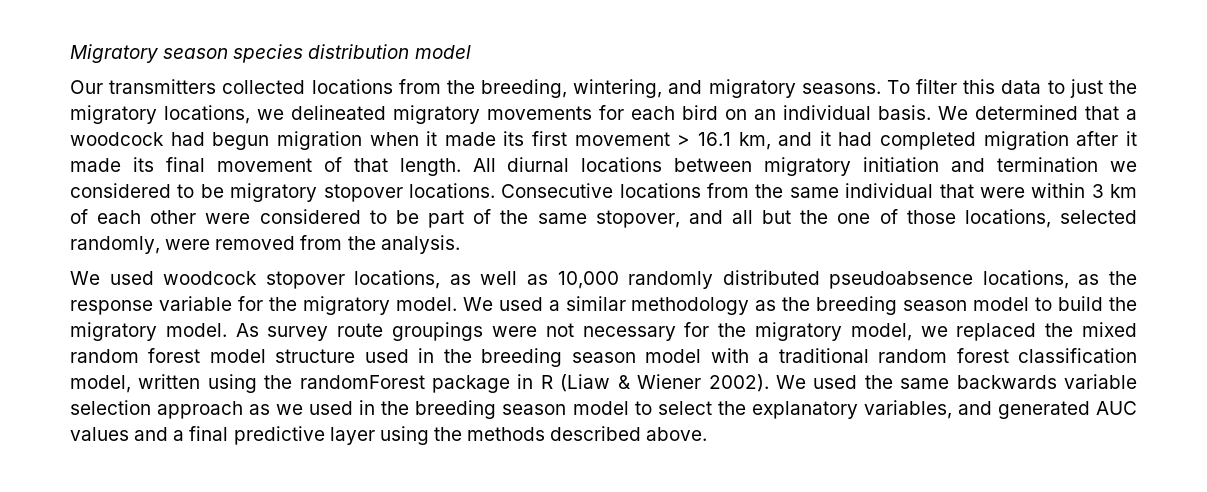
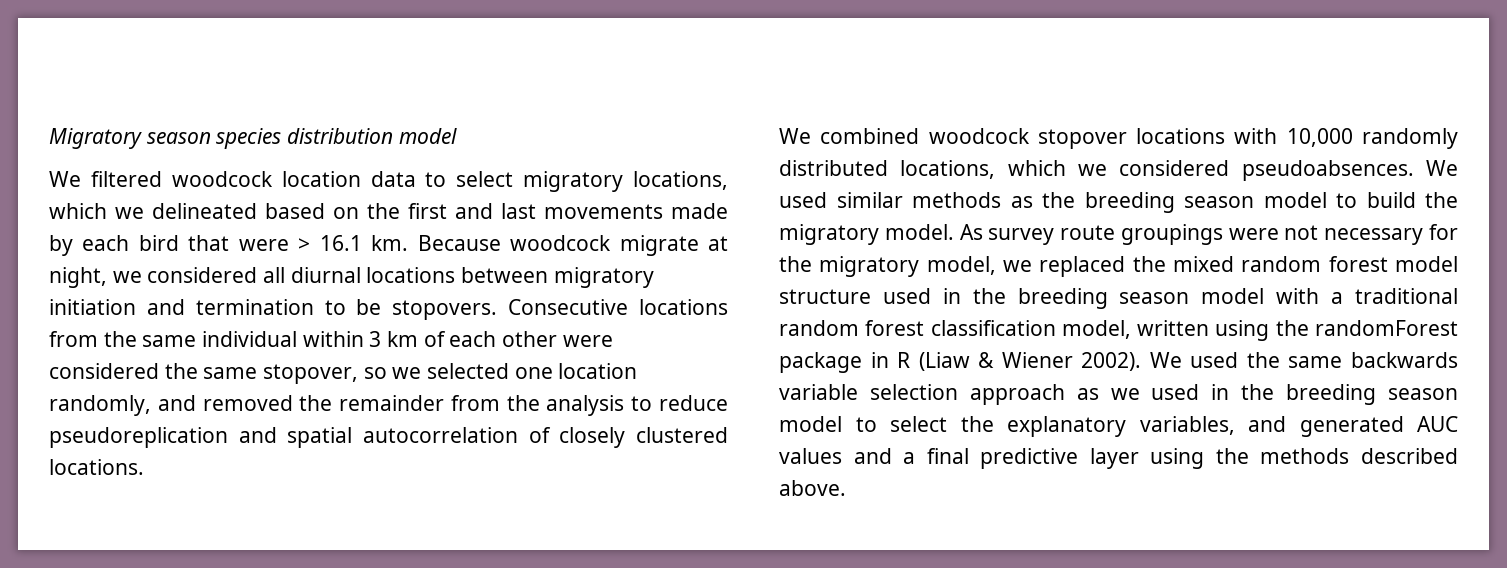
- Our transmitters collected locations from the breeding, wintering, and migratory seasons. To filter this data to just the migratory locations, we delineated migratory movements for each bird on an individual basis. We determined that a woodcock had begun migration when it made its first movement > 16.1 km, and it had completed migration after it made its final movement of that length. All diurnal locations between migratory initiation and termination we considered to be migratory stopover locations.
+ We filtered woodcock location data to select migratory locations, which we delineated based on the first and last movements made by each bird that were > 16.1 km. Because woodcock migrate at night, we considered all diurnal locations between migratory initiation and termination to be stopovers.
- Consecutive locations from the same individual that were within 3 km of each other were considered to be part of the same stopover, and all but the one of those locations, selected randomly, were removed from the analysis.
- We used woodcock stopover locations, as well as 10,000 randomly distributed pseudoabsence locations, as the response variable for the migratory model. We used a similar methodology as the breeding season model to build the migratory model.
+ Consecutive locations from the same individual within 3 km of each other were considered the same stopover, so we selected one location randomly, and removed the remainder from the analysis to reduce pseudoreplication and spatial autocorrelation of closely clustered locations.
+ We combined woodcock stopover locations with 10,000 randomly distributed locations, which we considered pseudoabsences. We used similar methods as the breeding season model to build the migratory model.

